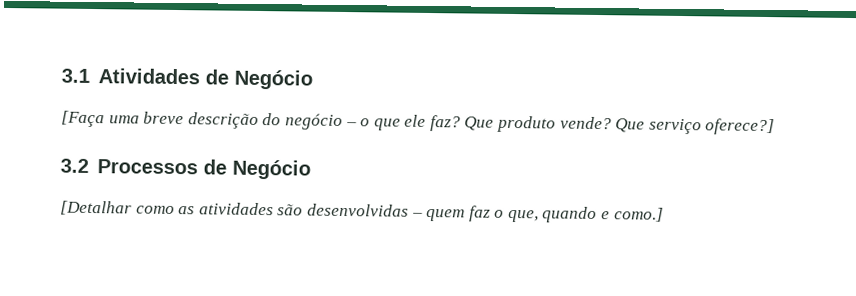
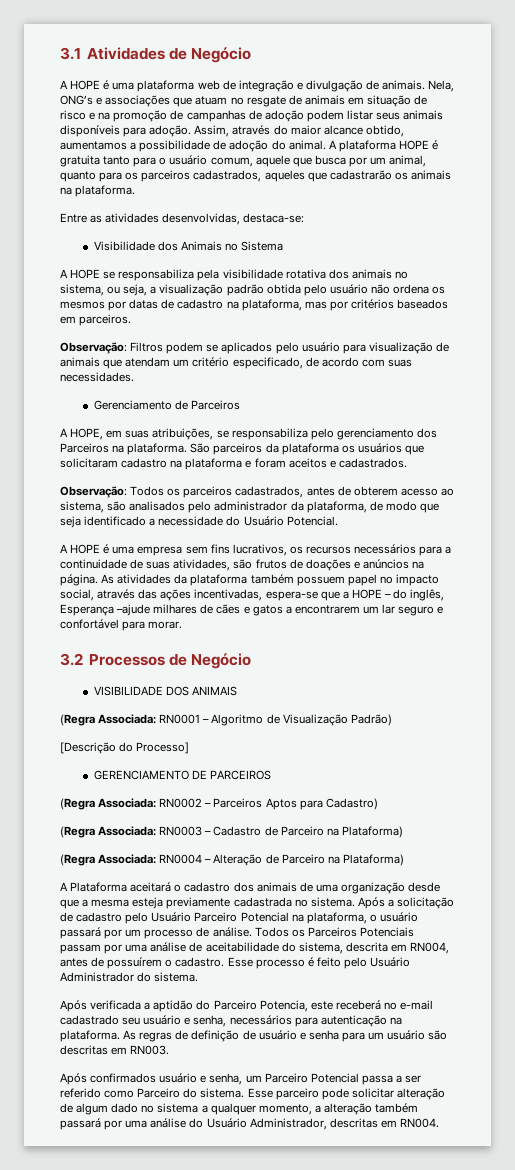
- [Faça uma breve descrição do negócio – o que ele faz? Que produto vende? Que serviço oferece?]
+ A HOPE é uma plataforma web de integração e divulgação de animais. Nela, ONG’s e associações que atuam no resgate de animais em situação de risco e na promoção de campanhas de adoção podem listar seus animais disponíveis para adoção. Assim, através do maior alcance obtido, aumentamos a possibilidade de adoção do animal. A plataforma HOPE é gratuita tanto para o usuário comum, aquele que busca por um animal, quanto para os parceiros cadastrados, aqueles que cadastrarão os animais na plataforma.
+ Entre as atividades desenvolvidas, destaca-se:
+ Visibilidade dos Animais no Sistema
+ A HOPE se responsabiliza pela visibilidade rotativa dos animais no sistema, ou seja, a visualização padrão obtida pelo usuário não ordena os mesmos por datas de cadastro na plataforma, mas por critérios baseados em parceiros.
+ Observação: Filtros podem se aplicados pelo usuário para visualização de animais que atendam um critério especificado, de acordo com suas necessidades.
+ Gerenciamento de Parceiros
+ A HOPE, em suas atribuições, se responsabiliza pelo gerenciamento dos Parceiros na plataforma. São parceiros da plataforma os usuários que solicitaram cadastro na plataforma e foram aceitos e cadastrados.
+ Observação: Todos os parceiros cadastrados, antes de obterem acesso ao sistema, são analisados pelo administrador da plataforma, de modo que seja identificado a necessidade do Usuário Potencial.
+ A HOPE é uma empresa sem fins lucrativos, os recursos necessários para a continuidade de suas atividades, são frutos de doações e anúncios na página. As atividades da plataforma também possuem papel no impacto social, através das ações incentivadas, espera-se que a HOPE – do inglês, Esperança –ajude milhares de cães e gatos a encontrarem um lar seguro e confortável para morar.
  3.2 Processos de Negócio
- [Detalhar como as atividades são desenvolvidas – quem faz o que, quando e como.]
+ VISIBILIDADE DOS ANIMAIS
+ (Regra Associada: RN0001 – Algoritmo de Visualização Padrão)
+ [Descrição do Processo]
+ GERENCIAMENTO DE PARCEIROS
+ (Regra Associada: RN0002 – Parceiros Aptos para Cadastro)
+ (Regra Associada: RN0003 – Cadastro de Parceiro na Plataforma)
+ (Regra Associada: RN0004 – Alteração de Parceiro na Plataforma)
+ A Plataforma aceitará o cadastro dos animais de uma organização desde que a mesma esteja previamente cadastrada no sistema. Após a solicitação de cadastro pelo Usuário Parceiro Potencial na plataforma, o usuário passará por um processo de análise. Todos os Parceiros Potenciais passam por uma análise de aceitabilidade do sistema, descrita em RN004, antes de possuírem o cadastro. Esse processo é feito pelo Usuário Administrador do sistema.
+ Após verificada a aptidão do Parceiro Potencia, este receberá no e-mail cadastrado seu usuário e senha, necessários para autenticação na plataforma. As regras de definição de usuário e senha para um usuário são descritas em RN003.
+ Após confirmados usuário e senha, um Parceiro Potencial passa a ser referido como Parceiro do sistema. Esse parceiro pode solicitar alteração de algum dado no sistema a qualquer momento, a alteração também passará por uma análise do Usuário Administrador, descritas em RN004.

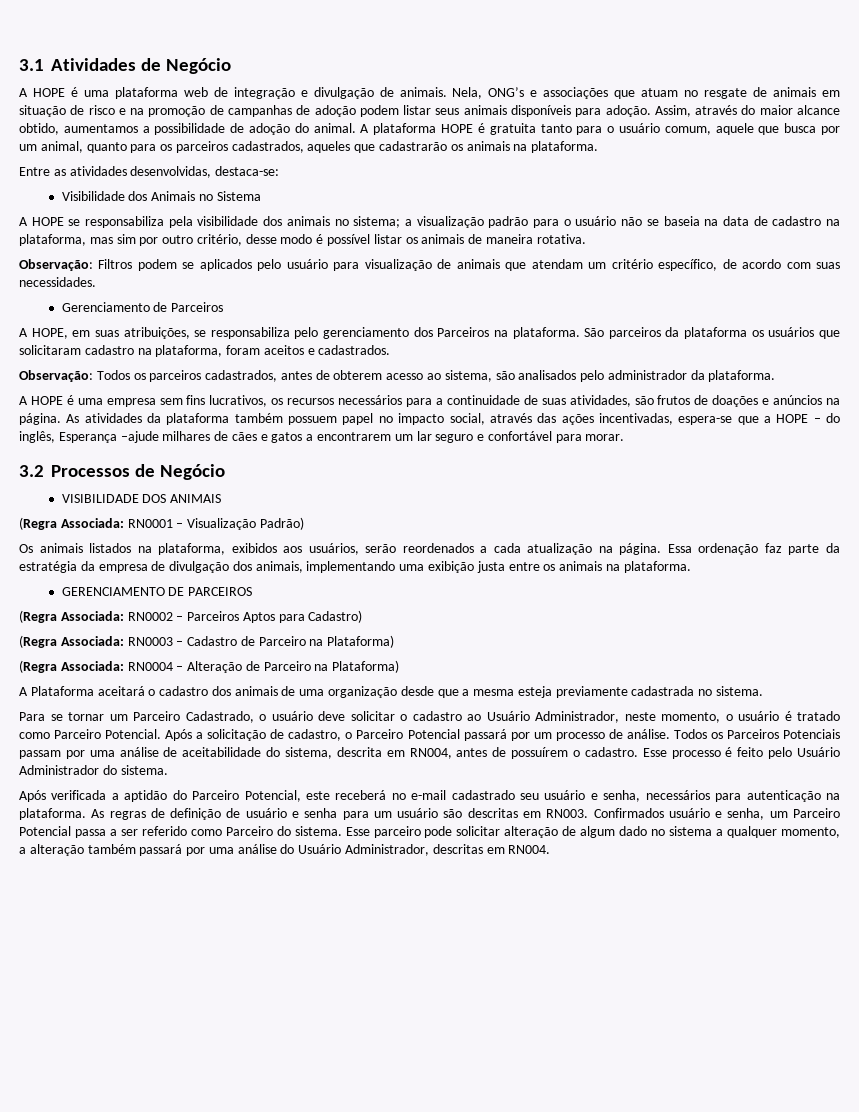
- A HOPE se responsabiliza pela visibilidade rotativa dos animais no sistema, ou seja, a visualização padrão obtida pelo usuário não ordena os mesmos por datas de cadastro na plataforma, mas por critérios baseados em parceiros.
+ A HOPE se responsabiliza pela visibilidade dos animais no sistema; a visualização padrão para o usuário não se baseia na data de cadastro na plataforma, mas sim por outro critério, desse modo é possível listar os animais de maneira rotativa.
- Observação: Filtros podem se aplicados pelo usuário para visualização de animais que atendam um critério especificado, de acordo com suas necessidades.
+ Observação: Filtros podem se aplicados pelo usuário para visualização de animais que atendam um critério específico, de acordo com suas necessidades.
- São parceiros da plataforma os usuários que solicitaram cadastro na plataforma e foram aceitos e cadastrados.
+ São parceiros da plataforma os usuários que solicitaram cadastro na plataforma, foram aceitos e cadastrados.
- Observação: Todos os parceiros cadastrados, antes de obterem acesso ao sistema, são analisados pelo administrador da plataforma, de modo que seja identificado a necessidade do Usuário Potencial.
+ Observação: Todos os parceiros cadastrados, antes de obterem acesso ao sistema, são analisados pelo administrador da plataforma.
- (Regra Associada: RN0001 – Algoritmo de Visualização Padrão)
+ (Regra Associada: RN0001 – Visualização Padrão)
- [Descrição do Processo]
+ Os animais listados na plataforma, exibidos aos usuários, serão reordenados a cada atualização na página. Essa ordenação faz parte da estratégia da empresa de divulgação dos animais, implementando uma exibição justa entre os animais na plataforma.
- A Plataforma aceitará o cadastro dos animais de uma organização desde que a mesma esteja previamente cadastrada no sistema. Após a solicitação de cadastro pelo Usuário Parceiro Potencial na plataforma, o usuário passará por um processo de análise.
+ A Plataforma aceitará o cadastro dos animais de uma organização desde que a mesma esteja previamente cadastrada no sistema.
+ Para se tornar um Parceiro Cadastrado, o usuário deve solicitar o cadastro ao Usuário Administrador, neste momento, o usuário é tratado como Parceiro Potencial. Após a solicitação de cadastro, o Parceiro Potencial passará por um processo de análise.
- Após verificada a aptidão do Parceiro Potencia, este receberá no e-mail cadastrado seu usuário e senha, necessários para autenticação na plataforma.
+ Após verificada a aptidão do Parceiro Potencial, este receberá no e-mail cadastrado seu usuário e senha, necessários para autenticação na plataforma.
- As regras de definição de usuário e senha para um usuário são descritas em RN003.
- Após confirmados usuário e senha, um Parceiro Potencial passa a ser referido como Parceiro do sistema.
+ As regras de definição de usuário e senha para um usuário são descritas em RN003. Confirmados usuário e senha, um Parceiro Potencial passa a ser referido como Parceiro do sistema.

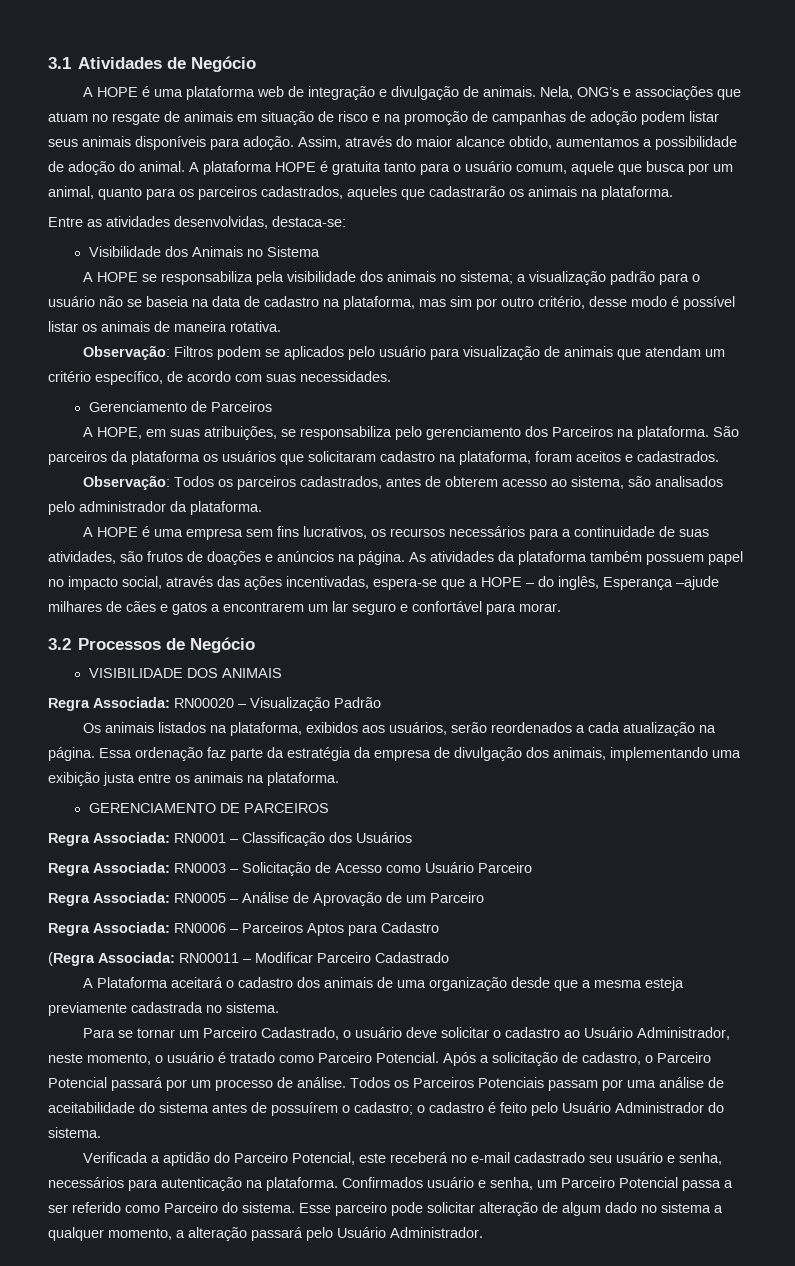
- (Regra Associada: RN0001 – Visualização Padrão)
+ Regra Associada: RN00020 – Visualização Padrão
- (Regra Associada: RN0002 – Parceiros Aptos para Cadastro)
- (Regra Associada: RN0003 – Cadastro de Parceiro na Plataforma)
- (Regra Associada: RN0004 – Alteração de Parceiro na Plataforma)
+ Regra Associada: RN0001 – Classificação dos Usuários
+ Regra Associada: RN0003 – Solicitação de Acesso como Usuário Parceiro
+ Regra Associada: RN0005 – Análise de Aprovação de um Parceiro
+ Regra Associada: RN0006 – Parceiros Aptos para Cadastro
+ (Regra Associada: RN00011 – Modificar Parceiro Cadastrado
- Todos os Parceiros Potenciais passam por uma análise de aceitabilidade do sistema, descrita em RN004, antes de possuírem o cadastro. Esse processo é feito pelo Usuário Administrador do sistema.
+ Todos os Parceiros Potenciais passam por uma análise de aceitabilidade do sistema antes de possuírem o cadastro; o cadastro é feito pelo Usuário Administrador do sistema.
- Após verificada a aptidão do Parceiro Potencial, este receberá no e-mail cadastrado seu usuário e senha, necessários para autenticação na plataforma.
+ Verificada a aptidão do Parceiro Potencial, este receberá no e-mail cadastrado seu usuário e senha, necessários para autenticação na plataforma.
- As regras de definição de usuário e senha para um usuário são descritas em RN003.
- Esse parceiro pode solicitar alteração de algum dado no sistema a qualquer momento, a alteração também passará por uma análise do Usuário Administrador, descritas em RN004.
+ Esse parceiro pode solicitar alteração de algum dado no sistema a qualquer momento, a alteração passará pelo Usuário Administrador.

